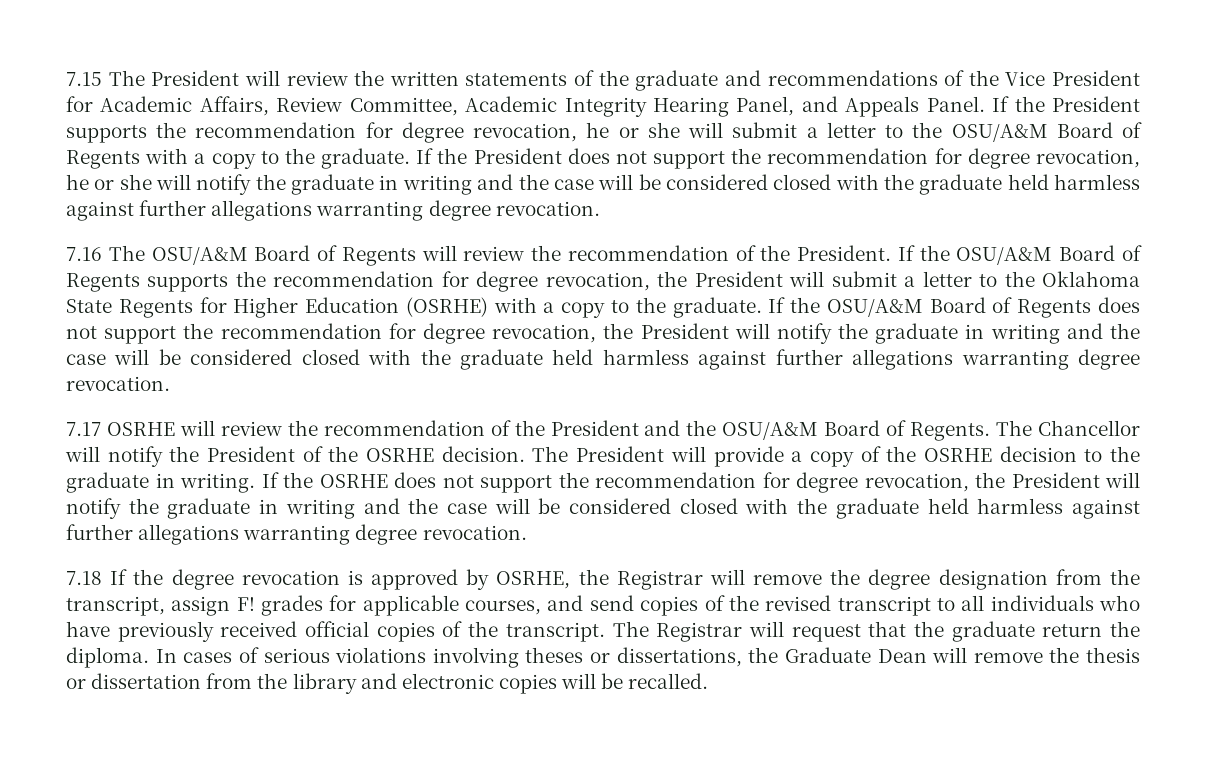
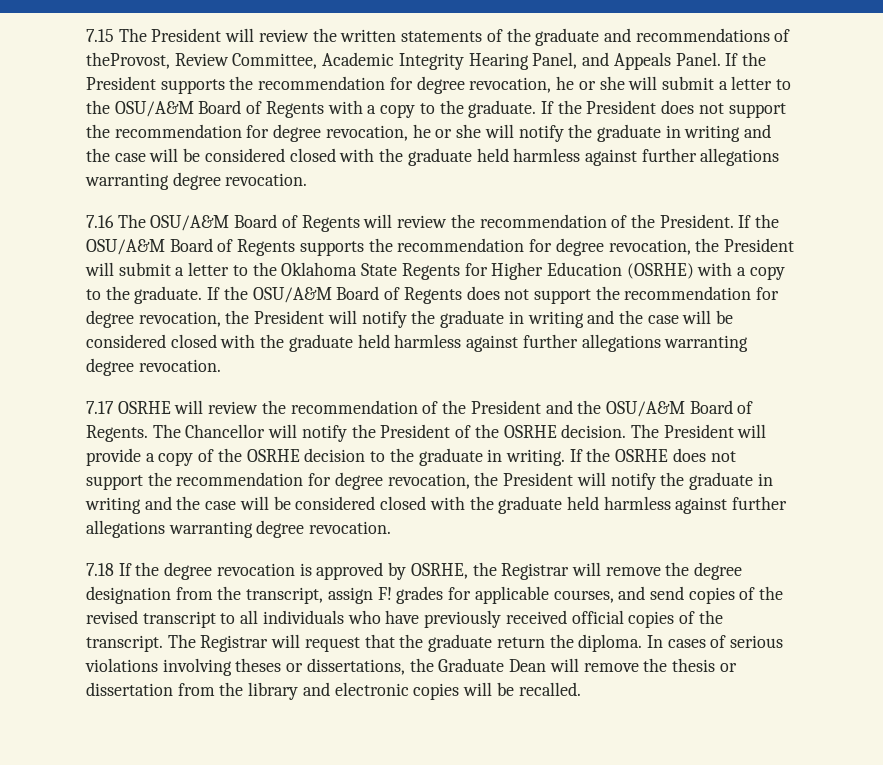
- 7.15 The President will review the written statements of the graduate and recommendations of the Vice President for Academic Affairs, Review Committee, Academic Integrity Hearing Panel, and Appeals Panel.
+ 7.15 The President will review the written statements of the graduate and recommendations of theProvost, Review Committee, Academic Integrity Hearing Panel, and Appeals Panel.

